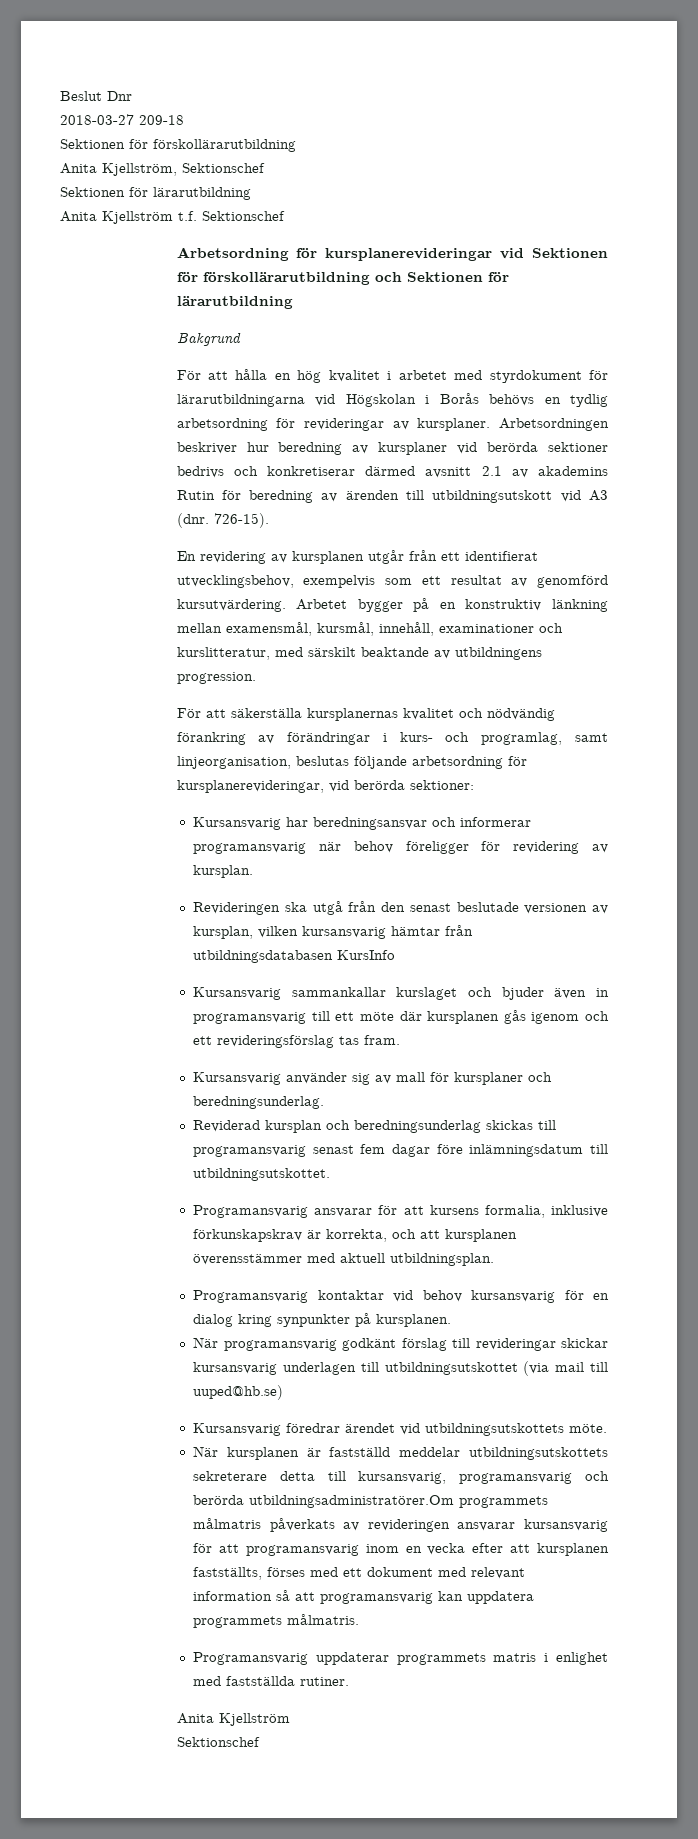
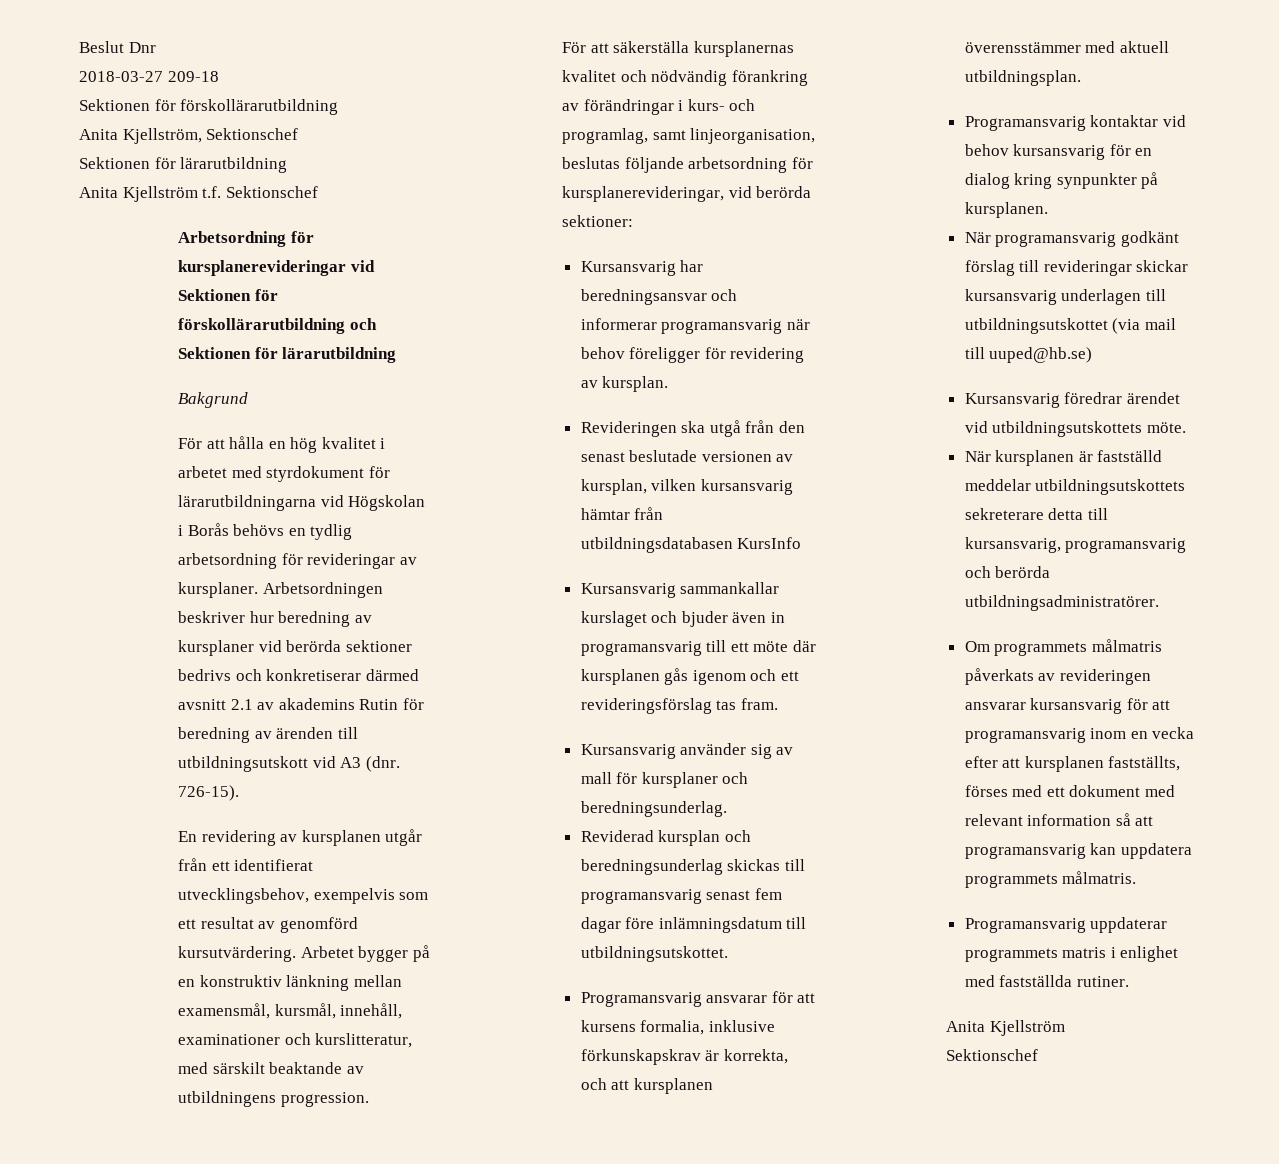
- När kursplanen är fastställd meddelar utbildningsutskottets sekreterare detta till kursansvarig, programansvarig och berörda utbildningsadministratörer.Om programmets målmatris påverkats av revideringen ansvarar kursansvarig för att programansvarig inom en vecka efter att kursplanen fastställts, förses med ett dokument med relevant information så att programansvarig kan uppdatera programmets målmatris.
+ När kursplanen är fastställd meddelar utbildningsutskottets sekreterare detta till kursansvarig, programansvarig och berörda utbildningsadministratörer.
+ Om programmets målmatris påverkats av revideringen ansvarar kursansvarig för att programansvarig inom en vecka efter att kursplanen fastställts, förses med ett dokument med relevant information så att programansvarig kan uppdatera programmets målmatris.

